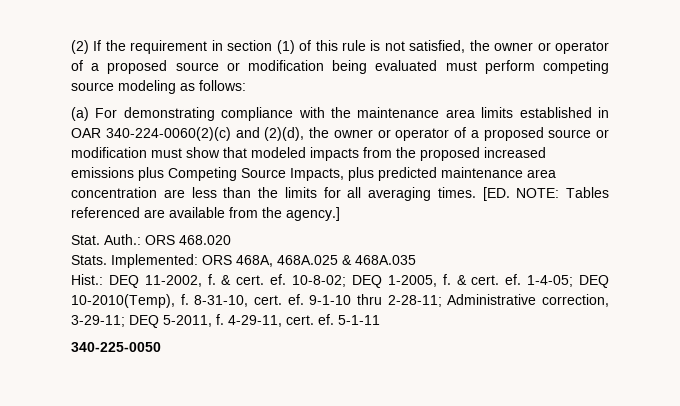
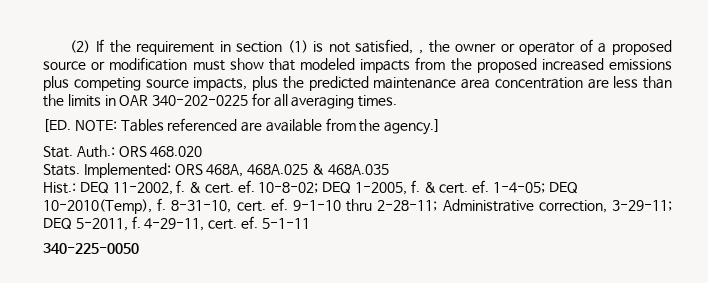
- (2) If the requirement in section (1) of this rule is not satisfied, the owner or operator of a proposed source or modification being evaluated must perform competing source modeling as follows:
- (a) For demonstrating compliance with the maintenance area limits established in OAR 340-224-0060(2)(c) and (2)(d), the owner or operator of a proposed source or modification must show that modeled impacts from the proposed increased emissions plus Competing Source Impacts, plus predicted maintenance area concentration are less than the limits for all averaging times. [ED. NOTE: Tables referenced are available from the agency.]
+ (2) If the requirement in section (1) is not satisfied, , the owner or operator of a proposed source or modification must show that modeled impacts from the proposed increased emissions plus competing source impacts, plus the predicted maintenance area concentration are less than the limits in OAR 340-202-0225 for all averaging times.
+ [ED. NOTE: Tables referenced are available from the agency.]

